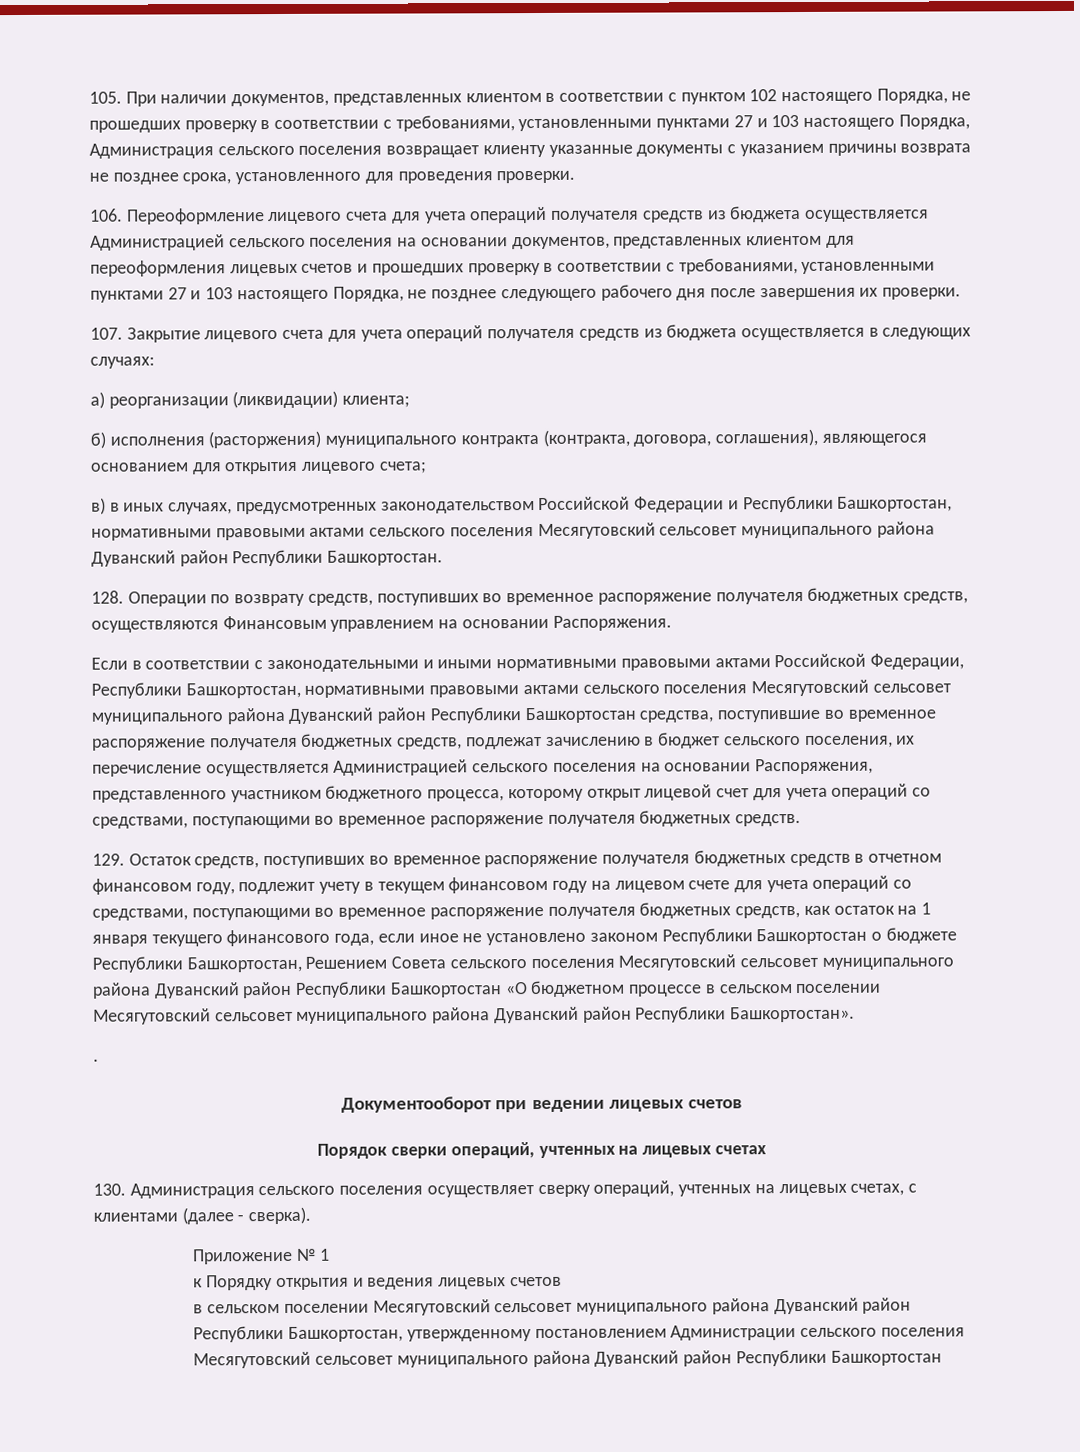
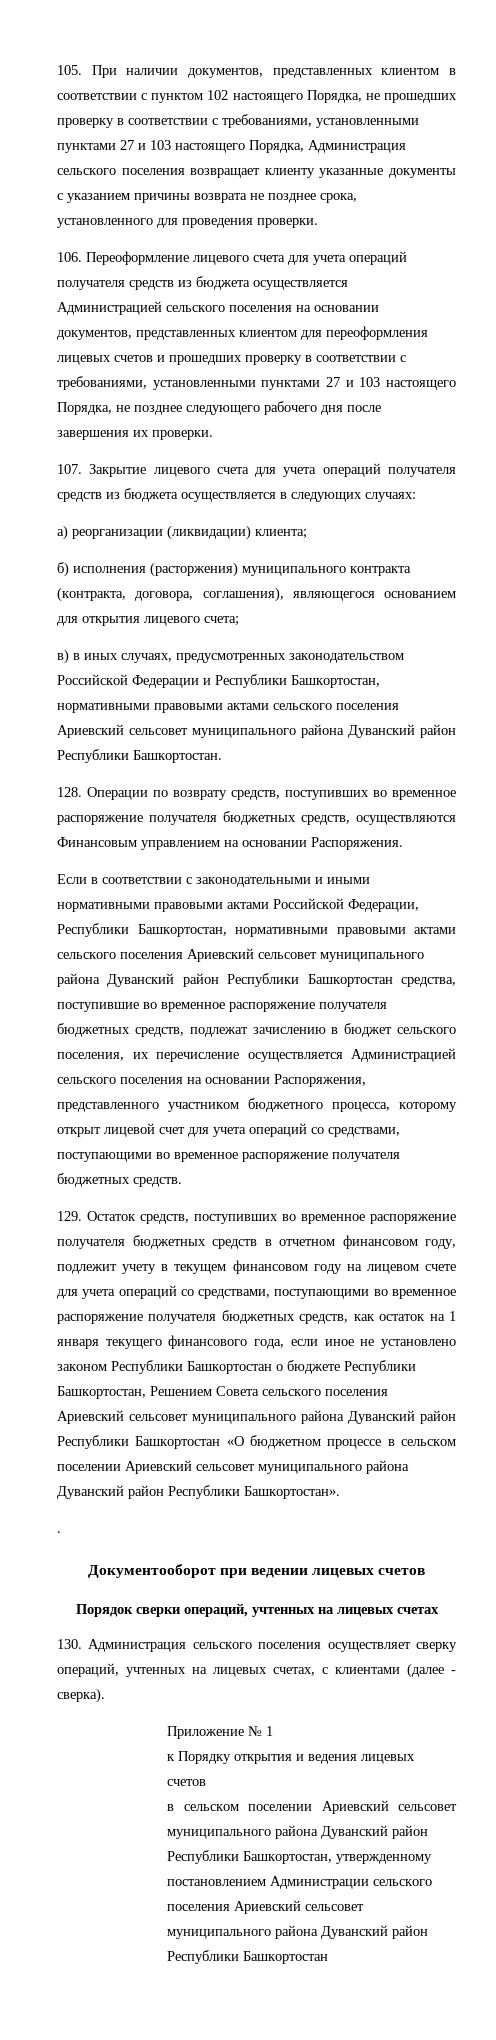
- в) в иных случаях, предусмотренных законодательством Российской Федерации и Республики Башкортостан, нормативными правовыми актами сельского поселения Месягутовский сельсовет муниципального района Дуванский район Республики Башкортостан.
+ в) в иных случаях, предусмотренных законодательством Российской Федерации и Республики Башкортостан, нормативными правовыми актами сельского поселения Ариевский сельсовет муниципального района Дуванский район Республики Башкортостан.
- Если в соответствии с законодательными и иными нормативными правовыми актами Российской Федерации, Республики Башкортостан, нормативными правовыми актами сельского поселения Месягутовский сельсовет муниципального района Дуванский район Республики Башкортостан средства, поступившие во временное распоряжение получателя бюджетных средств, подлежат зачислению в бюджет сельского поселения, их перечисление осуществляется Администрацией сельского поселения на основании Распоряжения, представленного участником бюджетного процесса, которому открыт лицевой счет для учета операций со средствами, поступающими во временное распоряжение получателя бюджетных средств.
+ Если в соответствии с законодательными и иными нормативными правовыми актами Российской Федерации, Республики Башкортостан, нормативными правовыми актами сельского поселения Ариевский сельсовет муниципального района Дуванский район Республики Башкортостан средства, поступившие во временное распоряжение получателя бюджетных средств, подлежат зачислению в бюджет сельского поселения, их перечисление осуществляется Администрацией сельского поселения на основании Распоряжения, представленного участником бюджетного процесса, которому открыт лицевой счет для учета операций со средствами, поступающими во временное распоряжение получателя бюджетных средств.
- 129. Остаток средств, поступивших во временное распоряжение получателя бюджетных средств в отчетном финансовом году, подлежит учету в текущем финансовом году на лицевом счете для учета операций со средствами, поступающими во временное распоряжение получателя бюджетных средств, как остаток на 1 января текущего финансового года, если иное не установлено законом Республики Башкортостан о бюджете Республики Башкортостан, Решением Совета сельского поселения Месягутовский сельсовет муниципального района Дуванский район Республики Башкортостан «О бюджетном процессе в сельском поселении Месягутовский сельсовет муниципального района Дуванский район Республики Башкортостан».
+ 129. Остаток средств, поступивших во временное распоряжение получателя бюджетных средств в отчетном финансовом году, подлежит учету в текущем финансовом году на лицевом счете для учета операций со средствами, поступающими во временное распоряжение получателя бюджетных средств, как остаток на 1 января текущего финансового года, если иное не установлено законом Республики Башкортостан о бюджете Республики Башкортостан, Решением Совета сельского поселения Ариевский сельсовет муниципального района Дуванский район Республики Башкортостан «О бюджетном процессе в сельском поселении Ариевский сельсовет муниципального района Дуванский район Республики Башкортостан».
- в сельском поселении Месягутовский сельсовет муниципального района Дуванский район Республики Башкортостан, утвержденному постановлением Администрации сельского поселения Месягутовский сельсовет муниципального района Дуванский район Республики Башкортостан
+ в сельском поселении Ариевский сельсовет муниципального района Дуванский район Республики Башкортостан, утвержденному постановлением Администрации сельского поселения Ариевский сельсовет муниципального района Дуванский район Республики Башкортостан

